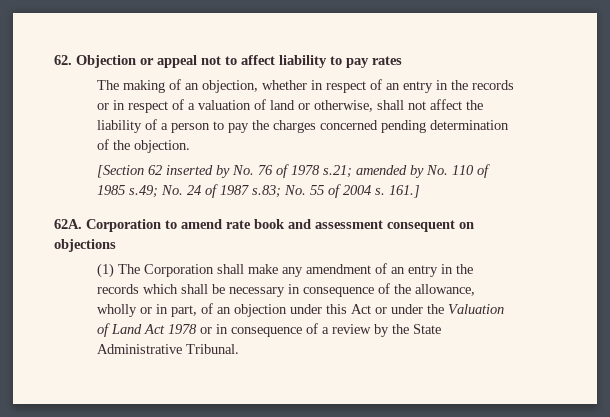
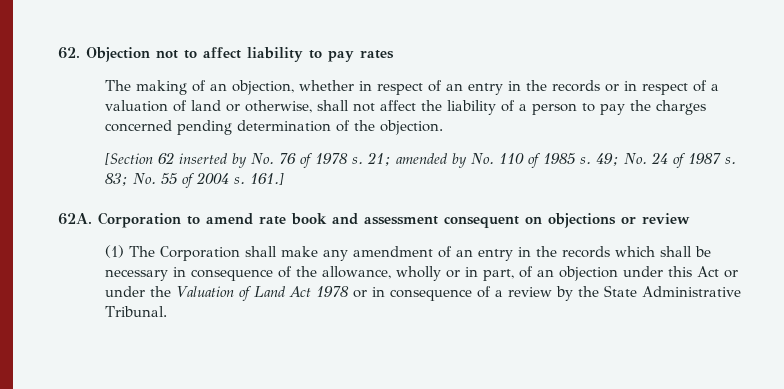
- 62. Objection or appeal not to affect liability to pay rates
+ 62. Objection not to affect liability to pay rates
- [Section 62 inserted by No. 76 of 1978 s.21; amended by No. 110 of 1985 s.49; No. 24 of 1987 s.83; No. 55 of 2004 s.
+ [Section 62 inserted by No. 76 of 1978 s. 21; amended by No. 110 of 1985 s. 49; No. 24 of 1987 s. 83; No. 55 of 2004 s.
- Corporation to amend rate book and assessment consequent on objections
+ Corporation to amend rate book and assessment consequent on objections or review

